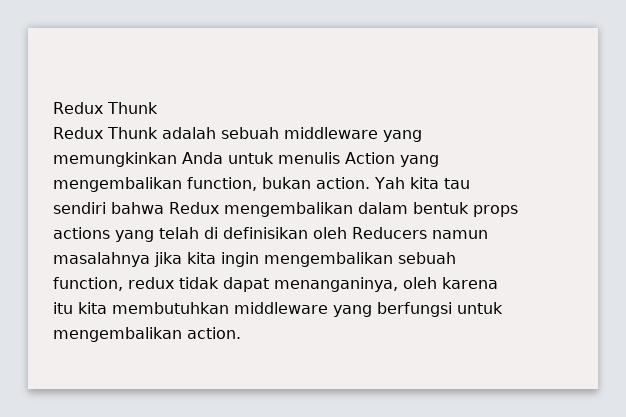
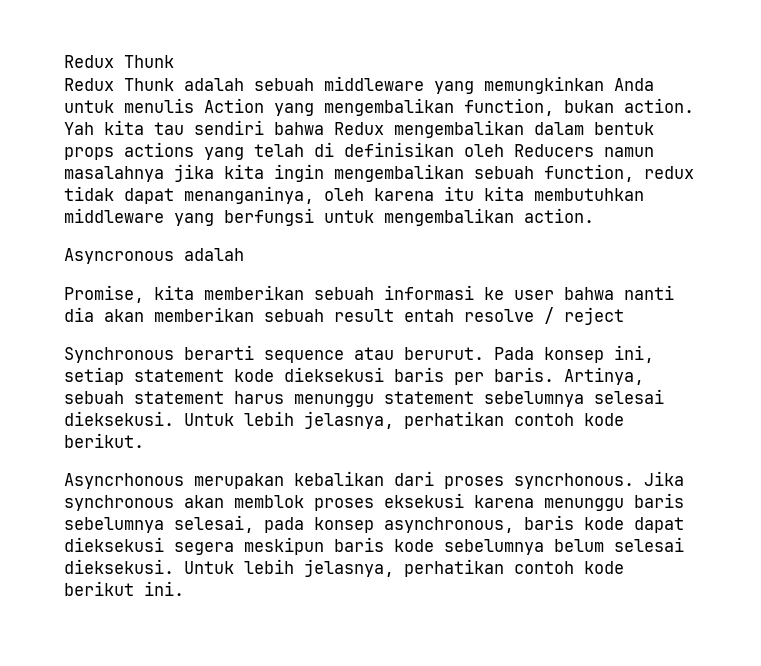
+ Asyncronous adalah
+ Promise, kita memberikan sebuah informasi ke user bahwa nanti dia akan memberikan sebuah result entah resolve / reject
+ Synchronous berarti sequence atau berurut. Pada konsep ini, setiap statement kode dieksekusi baris per baris. Artinya, sebuah statement harus menunggu statement sebelumnya selesai dieksekusi. Untuk lebih jelasnya, perhatikan contoh kode berikut.
+ Asyncrhonous merupakan kebalikan dari proses syncrhonous. Jika synchronous akan memblok proses eksekusi karena menunggu baris sebelumnya selesai, pada konsep asynchronous, baris kode dapat dieksekusi segera meskipun baris kode sebelumnya belum selesai dieksekusi. Untuk lebih jelasnya, perhatikan contoh kode berikut ini.

